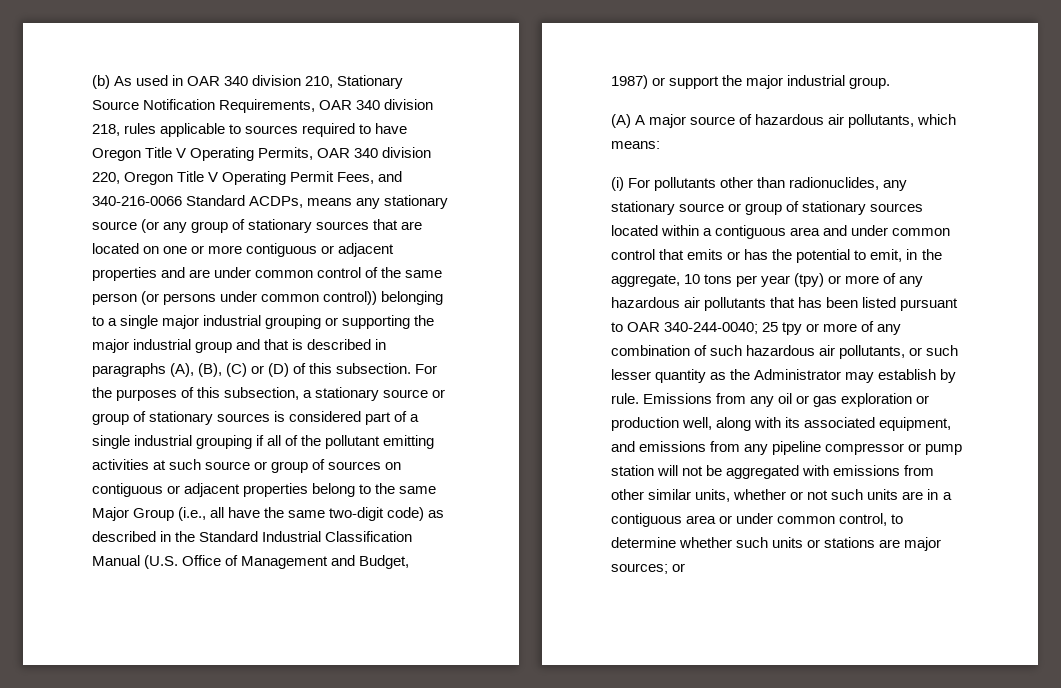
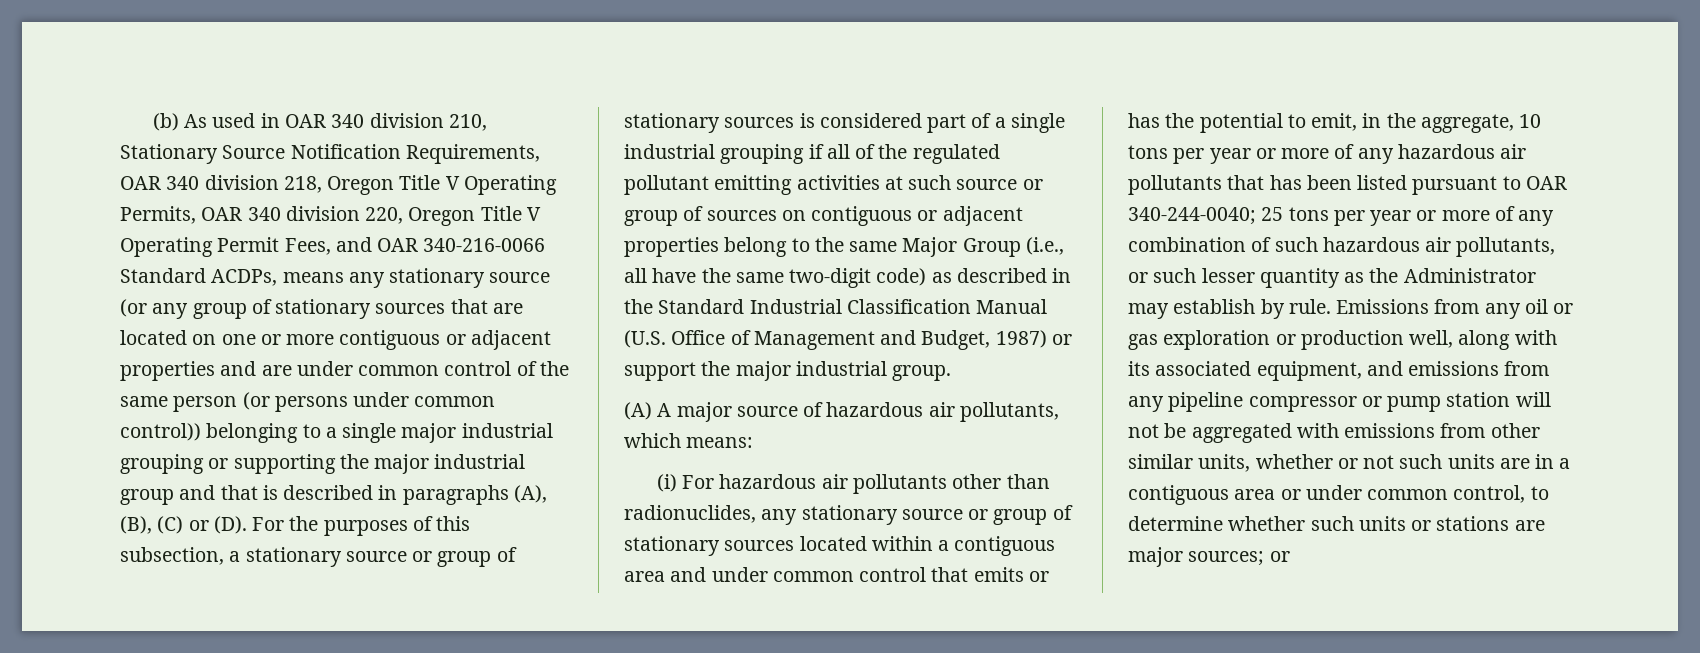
- (b) As used in OAR 340 division 210, Stationary Source Notification Requirements, OAR 340 division 218, rules applicable to sources required to have Oregon Title V Operating Permits, OAR 340 division 220, Oregon Title V Operating Permit Fees, and 340-216-0066 Standard ACDPs, means any stationary source (or any group of stationary sources that are located on one or more contiguous or adjacent properties and are under common control of the same person (or persons under common control)) belonging to a single major industrial grouping or supporting the major industrial group and that is described in paragraphs (A), (B), (C) or (D) of this subsection. For the purposes of this subsection, a stationary source or group of stationary sources is considered part of a single industrial grouping if all of the pollutant emitting activities at such source or group of sources on contiguous or adjacent properties belong to the same Major Group (i.e., all have the same two-digit code) as described in the Standard Industrial Classification Manual (U.S. Office of Management and Budget, 1987) or support the major industrial group.
+ (b) As used in OAR 340 division 210, Stationary Source Notification Requirements, OAR 340 division 218, Oregon Title V Operating Permits, OAR 340 division 220, Oregon Title V Operating Permit Fees, and OAR 340-216-0066 Standard ACDPs, means any stationary source (or any group of stationary sources that are located on one or more contiguous or adjacent properties and are under common control of the same person (or persons under common control)) belonging to a single major industrial grouping or supporting the major industrial group and that is described in paragraphs (A), (B), (C) or (D). For the purposes of this subsection, a stationary source or group of stationary sources is considered part of a single industrial grouping if all of the regulated pollutant emitting activities at such source or group of sources on contiguous or adjacent properties belong to the same Major Group (i.e., all have the same two-digit code) as described in the Standard Industrial Classification Manual (U.S. Office of Management and Budget, 1987) or support the major industrial group.
- (i) For pollutants other than radionuclides, any stationary source or group of stationary sources located within a contiguous area and under common control that emits or has the potential to emit, in the aggregate, 10 tons per year (tpy) or more of any hazardous air pollutants that has been listed pursuant to OAR 340-244-0040;
+ (i) For hazardous air pollutants other than radionuclides, any stationary source or group of stationary sources located within a contiguous area and under common control that emits or has the potential to emit, in the aggregate, 10 tons per year or more of any hazardous air pollutants that has been listed pursuant to OAR 340-244-0040;
- 25 tpy or more of any combination of such hazardous air pollutants, or such lesser quantity as the Administrator may establish by rule.
+ 25 tons per year or more of any combination of such hazardous air pollutants, or such lesser quantity as the Administrator may establish by rule.

